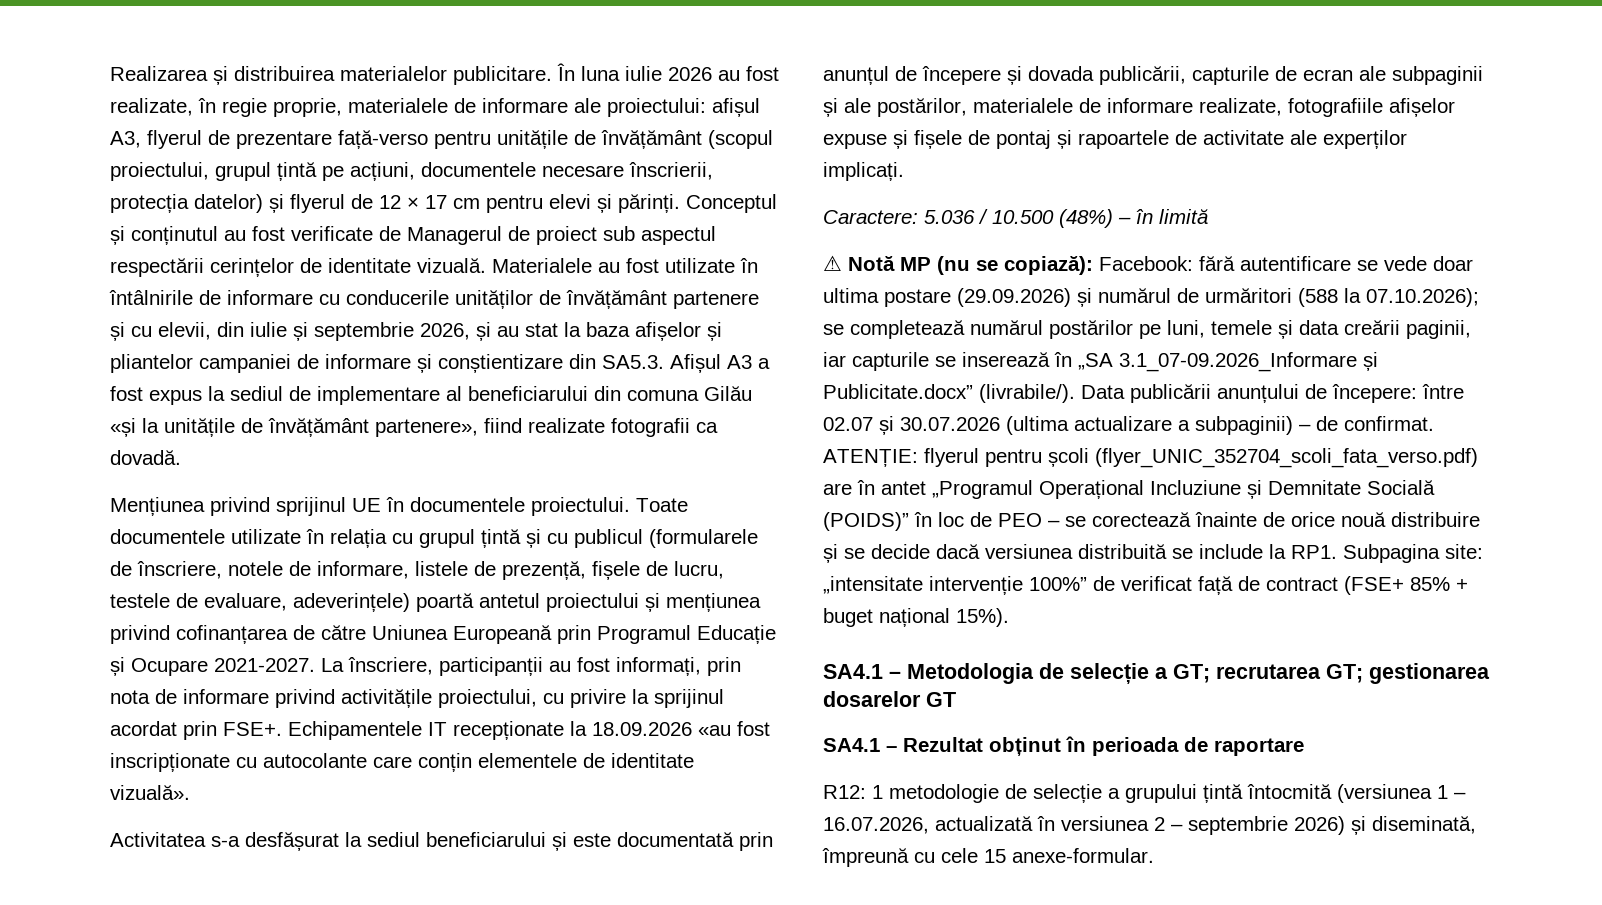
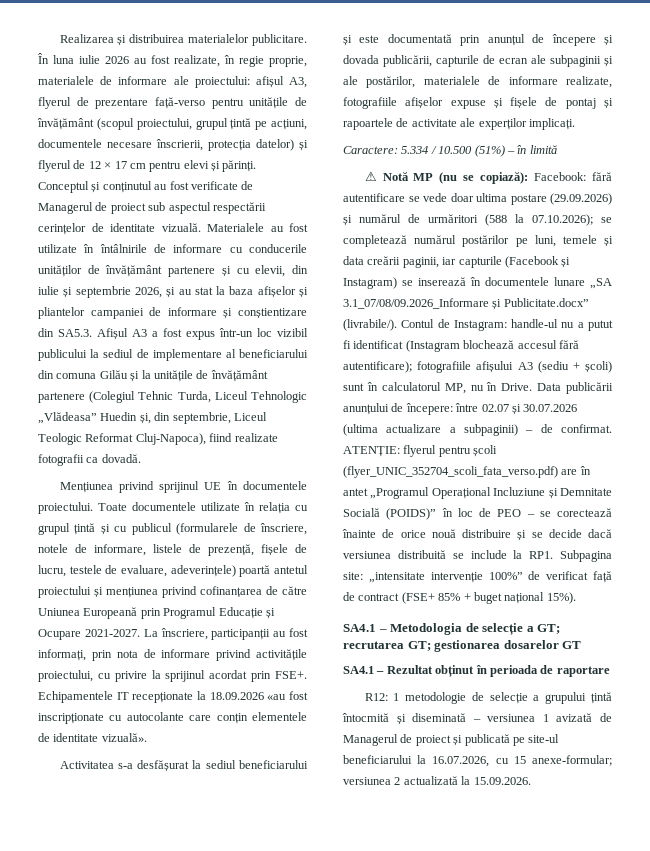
- Materialele au fost utilizate în întâlnirile de informare cu conducerile unităților de învățământ partenere și cu elevii, din iulie și septembrie 2026, și au stat la baza afișelor și pliantelor campaniei de informare și conștientizare din SA5.3. Afișul A3 a fost expus la sediul de implementare al beneficiarului din comuna Gilău «și la unitățile de învățământ partenere», fiind realizate fotografii ca dovadă.
+ Materialele au fost utilizate în întâlnirile de informare cu conducerile unităților de învățământ partenere și cu elevii, din iulie și septembrie 2026, și au stat la baza afișelor și pliantelor campaniei de informare și conștientizare din SA5.3. Afișul A3 a fost expus într-un loc vizibil publicului la sediul de implementare al beneficiarului din comuna Gilău și la unitățile de învățământ partenere (Colegiul Tehnic Turda, Liceul Tehnologic „Vlădeasa” Huedin și, din septembrie, Liceul Teologic Reformat Cluj-Napoca), fiind realizate fotografii ca dovadă.
- Caractere: 5.036 / 10.500 (48%) – în limită
+ Caractere: 5.334 / 10.500 (51%) – în limită
- ⚠ Notă MP (nu se copiază): Facebook: fără autentificare se vede doar ultima postare (29.09.2026) și numărul de urmăritori (588 la 07.10.2026); se completează numărul postărilor pe luni, temele și data creării paginii, iar capturile se inserează în „SA 3.1_07-09.2026_Informare și Publicitate.docx” (livrabile/).
+ ⚠ Notă MP (nu se copiază): Facebook: fără autentificare se vede doar ultima postare (29.09.2026) și numărul de urmăritori (588 la 07.10.2026); se completează numărul postărilor pe luni, temele și data creării paginii, iar capturile (Facebook și Instagram) se inserează în documentele lunare „SA 3.1_07/08/09.2026_Informare și Publicitate.docx” (livrabile/). Contul de Instagram: handle-ul nu a putut fi identificat (Instagram blochează accesul fără autentificare); fotografiile afișului A3 (sediu + școli) sunt în calculatorul MP, nu în Drive.
- R12: 1 metodologie de selecție a grupului țintă întocmită (versiunea 1 – 16.07.2026, actualizată în versiunea 2 – septembrie 2026) și diseminată, împreună cu cele 15 anexe-formular.
+ R12: 1 metodologie de selecție a grupului țintă întocmită și diseminată – versiunea 1 avizată de Managerul de proiect și publicată pe site-ul beneficiarului la 16.07.2026, cu 15 anexe-formular; versiunea 2 actualizată la 15.09.2026.

